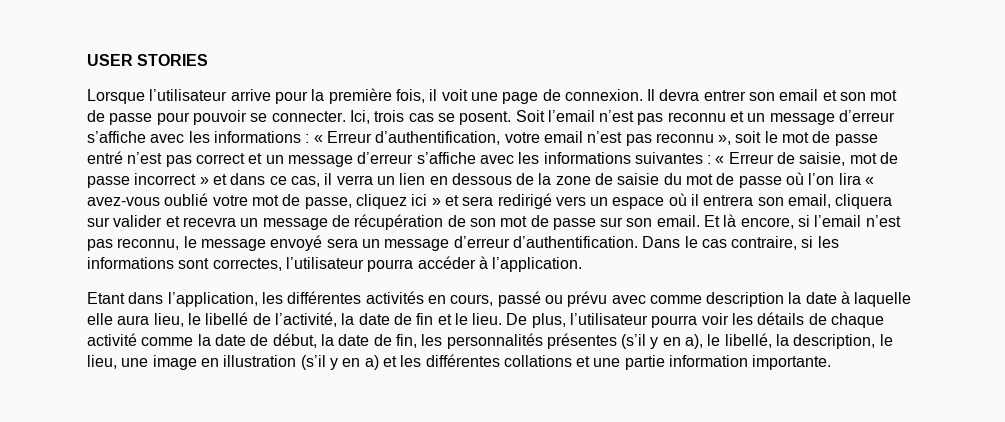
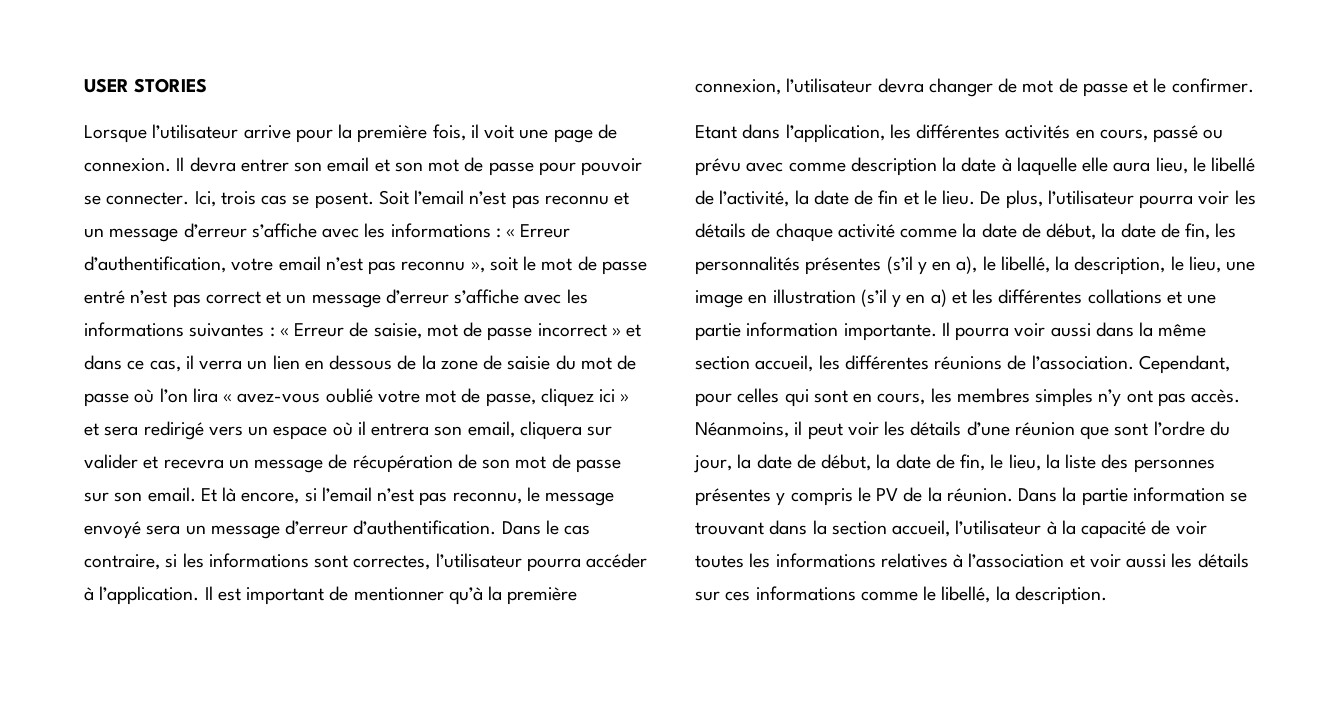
+ Il est important de mentionner qu’à la première connexion, l’utilisateur devra changer de mot de passe et le confirmer.
+ Il pourra voir aussi dans la même section accueil, les différentes réunions de l’association. Cependant, pour celles qui sont en cours, les membres simples n’y ont pas accès. Néanmoins, il peut voir les détails d’une réunion que sont l’ordre du jour, la date de début, la date de fin, le lieu, la liste des personnes présentes y compris le PV de la réunion. Dans la partie information se trouvant dans la section accueil, l’utilisateur à la capacité de voir toutes les informations relatives à l’association et voir aussi les détails sur ces informations comme le libellé, la description.

